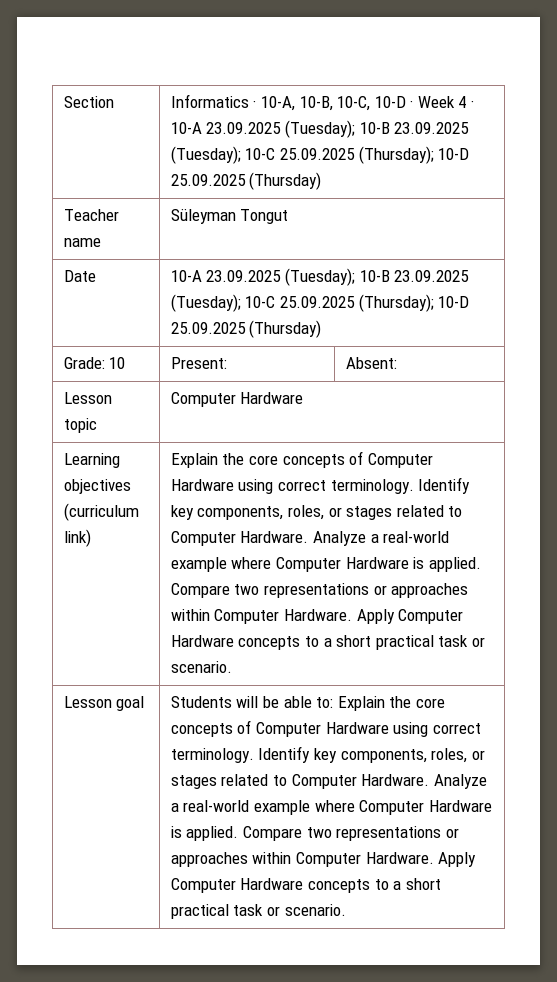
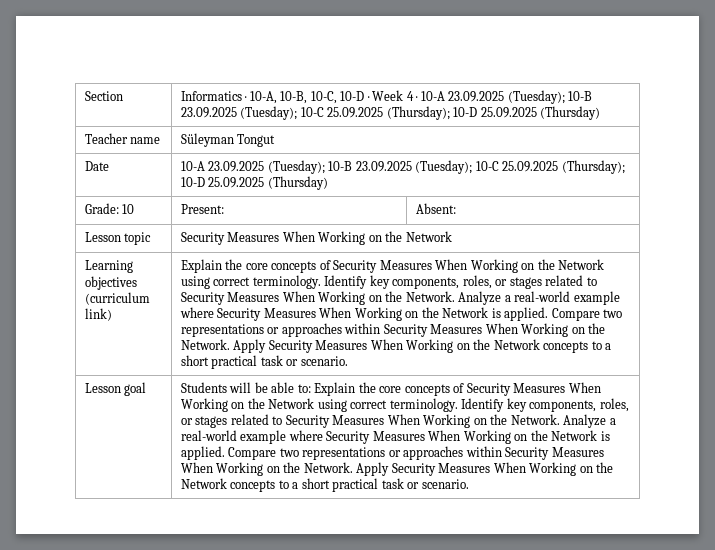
- Lesson topic | Computer Hardware
+ Lesson topic | Security Measures When Working on the Network
- Learning objectives (curriculum link) | Explain the core concepts of Computer Hardware using correct terminology. Identify key components, roles, or stages related to Computer Hardware. Analyze a real-world example where Computer Hardware is applied. Compare two representations or approaches within Computer Hardware. Apply Computer Hardware concepts to a short practical task or scenario.
+ Learning objectives (curriculum link) | Explain the core concepts of Security Measures When Working on the Network using correct terminology. Identify key components, roles, or stages related to Security Measures When Working on the Network. Analyze a real-world example where Security Measures When Working on the Network is applied. Compare two representations or approaches within Security Measures When Working on the Network. Apply Security Measures When Working on the Network concepts to a short practical task or scenario.
- Students will be able to: Explain the core concepts of Computer Hardware using correct terminology. Identify key components, roles, or stages related to Computer Hardware. Analyze a real-world example where Computer Hardware is applied. Compare two representations or approaches within Computer Hardware. Apply Computer Hardware concepts to a short practical task or scenario.
+ Students will be able to: Explain the core concepts of Security Measures When Working on the Network using correct terminology. Identify key components, roles, or stages related to Security Measures When Working on the Network. Analyze a real-world example where Security Measures When Working on the Network is applied. Compare two representations or approaches within Security Measures When Working on the Network. Apply Security Measures When Working on the Network concepts to a short practical task or scenario.

